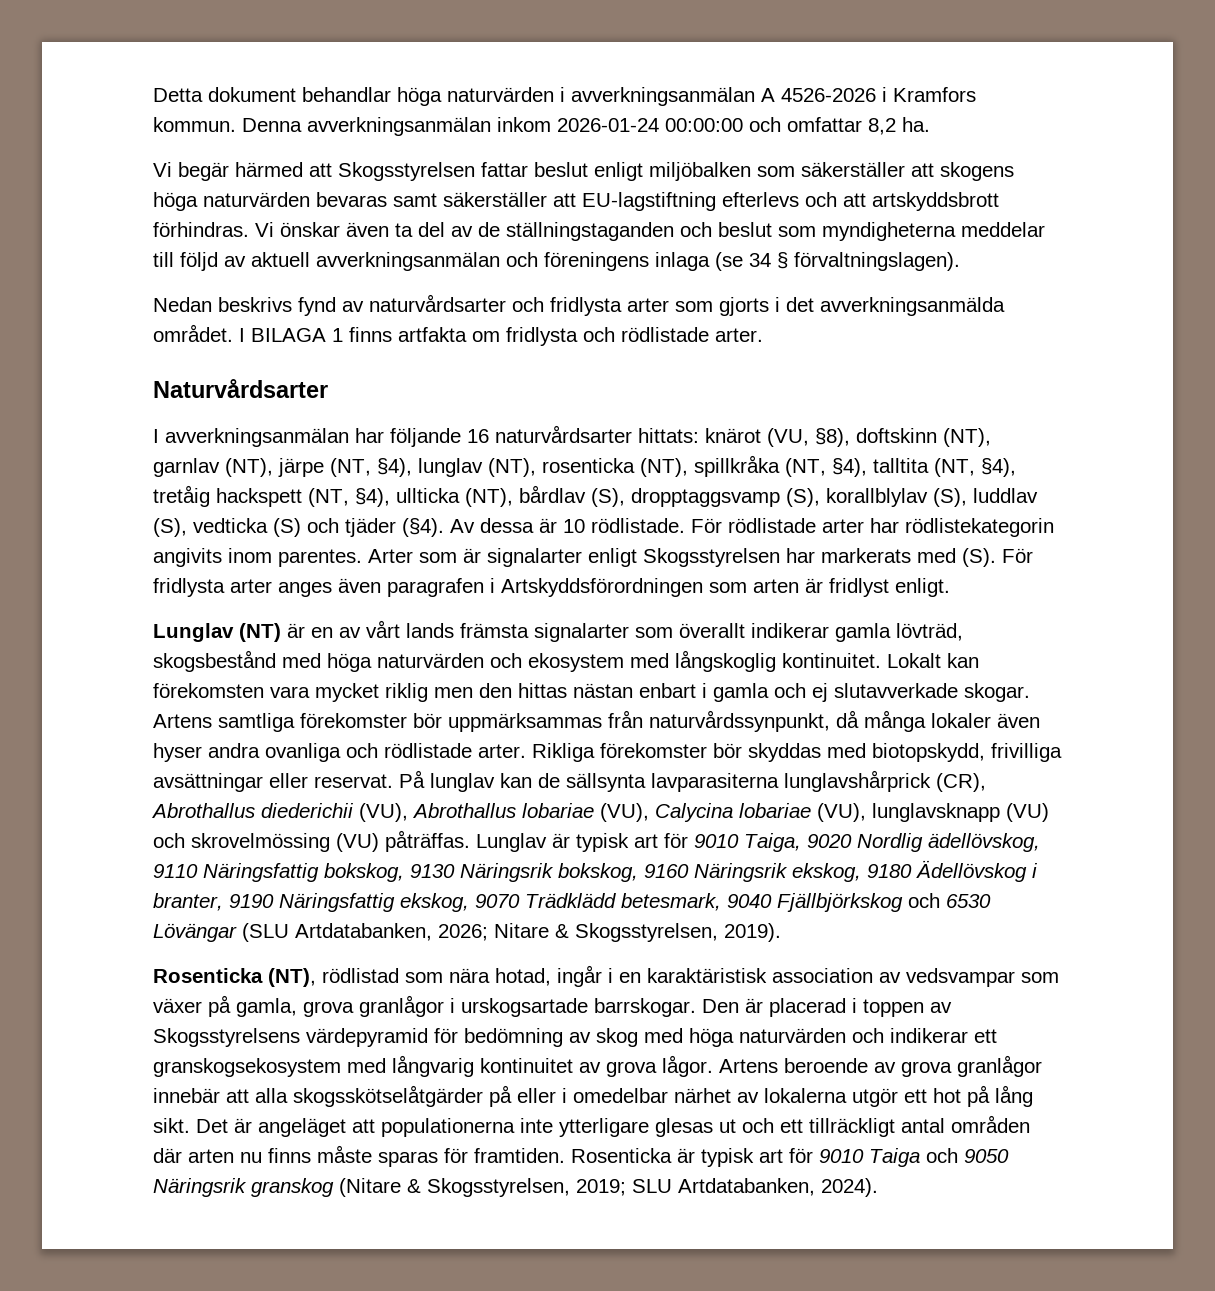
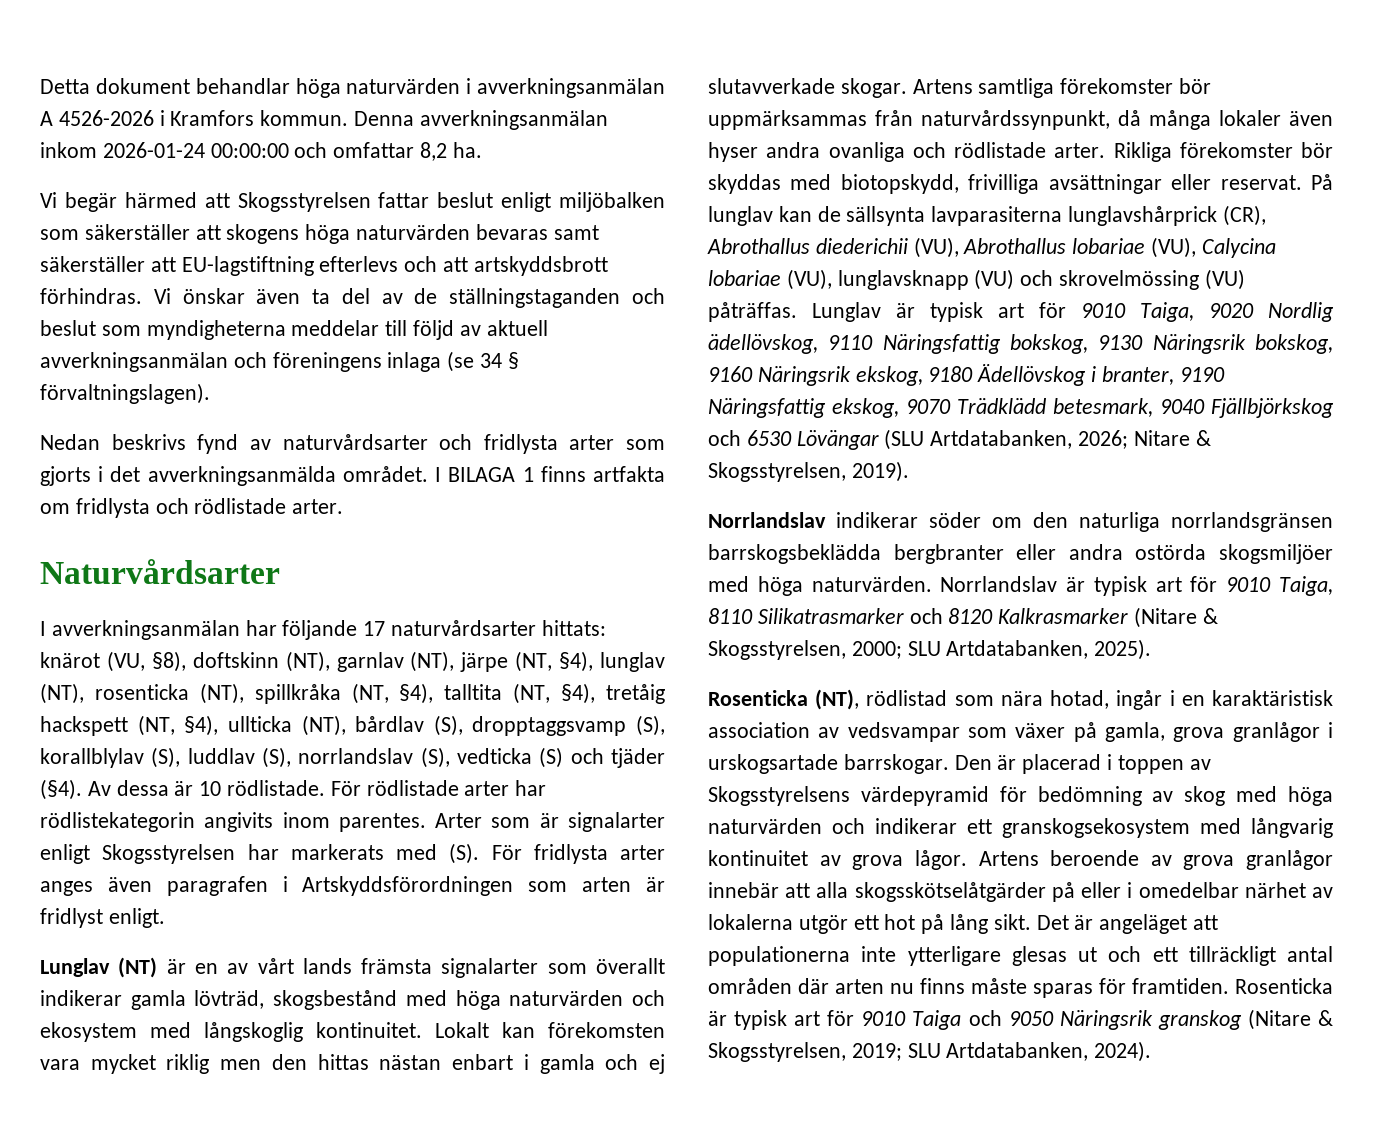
- I avverkningsanmälan har följande 16 naturvårdsarter hittats: knärot (VU, §8), doftskinn (NT), garnlav (NT), järpe (NT, §4), lunglav (NT), rosenticka (NT), spillkråka (NT, §4), talltita (NT, §4), tretåig hackspett (NT, §4), ullticka (NT), bårdlav (S), dropptaggsvamp (S), korallblylav (S), luddlav (S), vedticka (S) och tjäder (§4).
+ I avverkningsanmälan har följande 17 naturvårdsarter hittats: knärot (VU, §8), doftskinn (NT), garnlav (NT), järpe (NT, §4), lunglav (NT), rosenticka (NT), spillkråka (NT, §4), talltita (NT, §4), tretåig hackspett (NT, §4), ullticka (NT), bårdlav (S), dropptaggsvamp (S), korallblylav (S), luddlav (S), norrlandslav (S), vedticka (S) och tjäder (§4).
+ Norrlandslav indikerar söder om den naturliga norrlandsgränsen barrskogsbeklädda bergbranter eller andra ostörda skogsmiljöer med höga naturvärden. Norrlandslav är typisk art för 9010 Taiga, 8110 Silikatrasmarker och 8120 Kalkrasmarker (Nitare & Skogsstyrelsen, 2000; SLU Artdatabanken, 2025).

